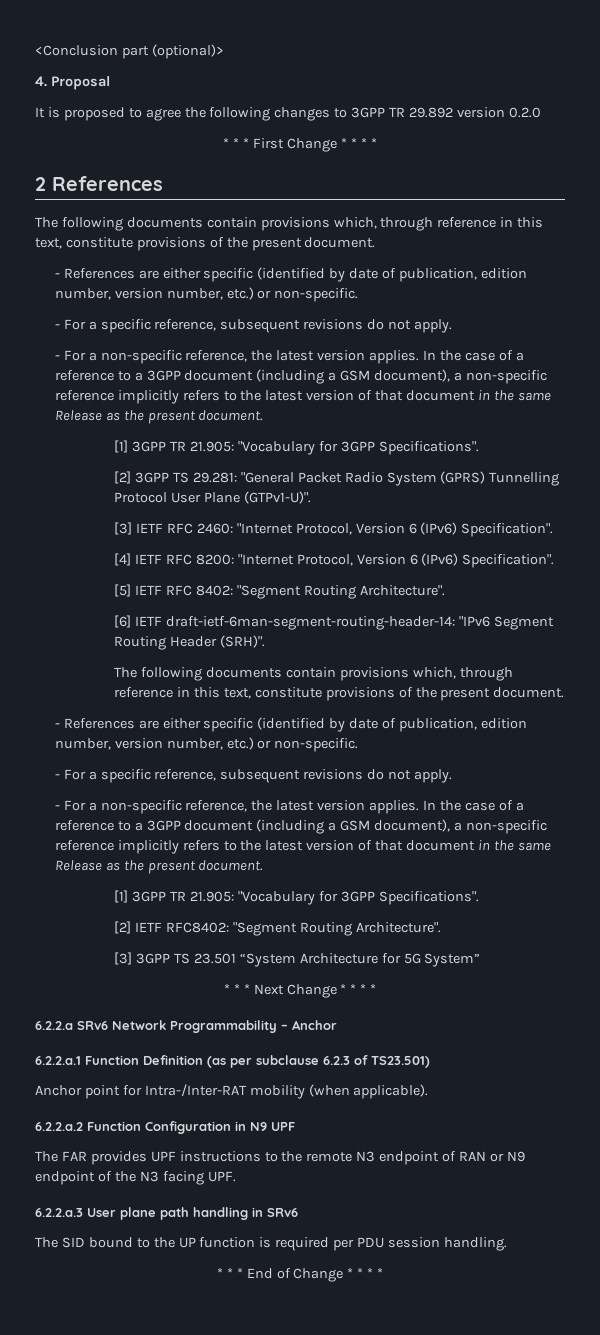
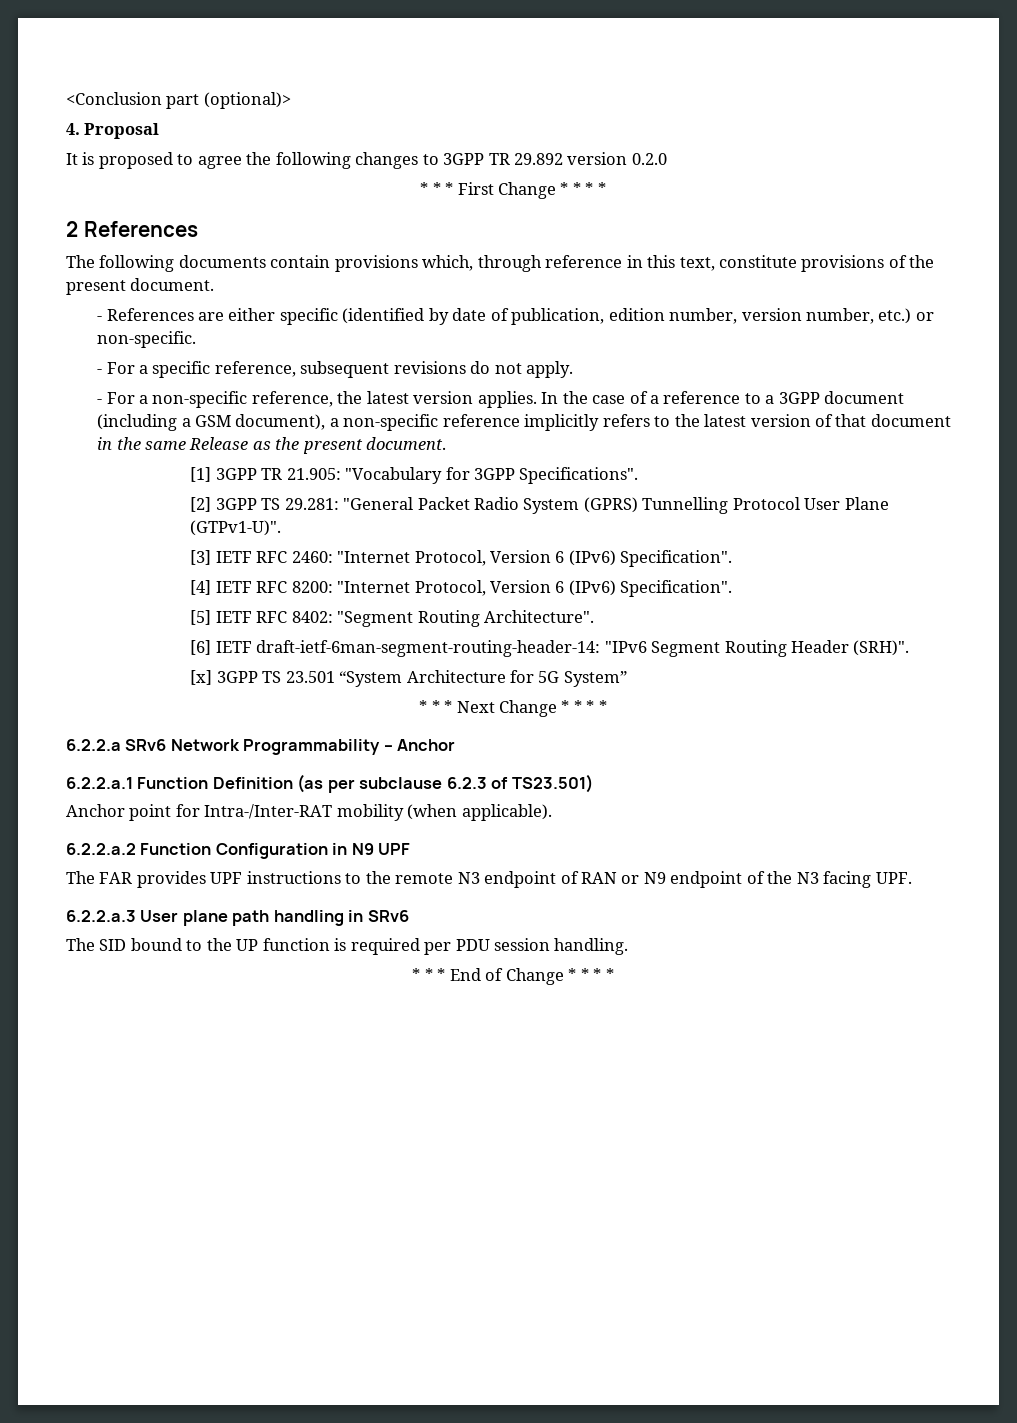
  [6] IETF draft-ietf-6man-segment-routing-header-14: "IPv6 Segment Routing Header (SRH)".
- The following documents contain provisions which, through reference in this text, constitute provisions of the present document.
- - References are either specific (identified by date of publication, edition number, version number, etc.) or non-specific.
- - For a specific reference, subsequent revisions do not apply.
- - For a non-specific reference, the latest version applies. In the case of a reference to a 3GPP document (including a GSM document), a non-specific reference implicitly refers to the latest version of that document in the same Release as the present document.
- [1] 3GPP TR 21.905: "Vocabulary for 3GPP Specifications".
- [2] IETF RFC8402: "Segment Routing Architecture".
- [3] 3GPP TS 23.501 “System Architecture for 5G System”
+ [x] 3GPP TS 23.501 “System Architecture for 5G System”

